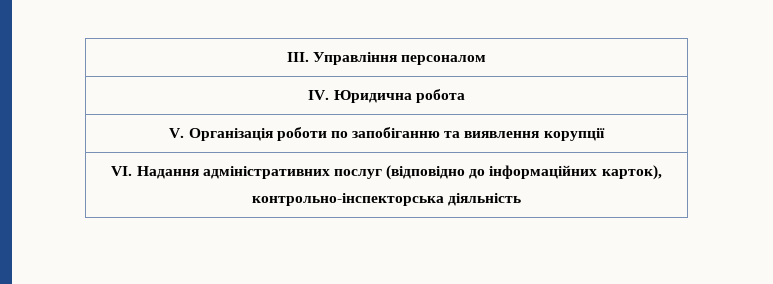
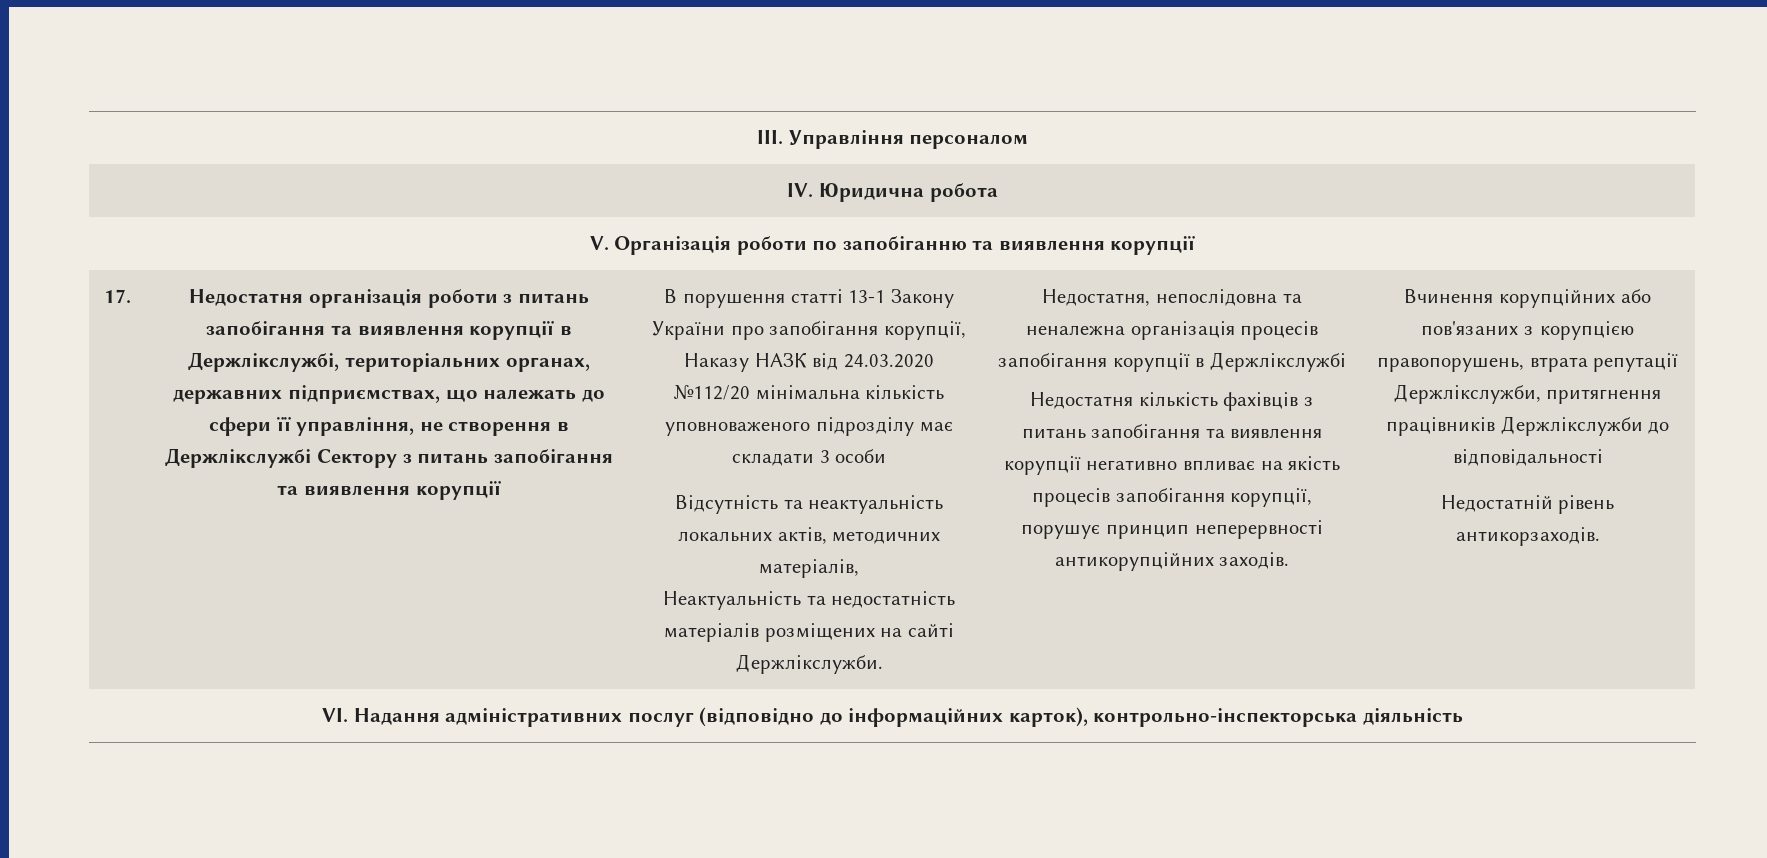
+ 17. | Недостатня організація роботи з питань запобігання та виявлення корупції в Держлікслужбі, територіальних органах, державних підприємствах, що належать до сфери її управління, не створення в Держлікслужбі Сектору з питань запобігання та виявлення корупції | В порушення статті 13-1 Закону України про запобігання корупції, Наказу НАЗК від 24.03.2020 №112/20 мінімальна кількість уповноваженого підрозділу має складати 3 особи
+ Відсутність та неактуальність локальних актів, методичних матеріалів,
+ Неактуальність та недостатність матеріалів розміщених на сайті Держлікслужби. | Недостатня, непослідовна та неналежна організація процесів запобігання корупції в Держлікслужбі
+ Недостатня кількість фахівців з питань запобігання та виявлення корупції негативно впливає на якість процесів запобігання корупції, порушує принцип неперервності антикорупційних заходів. | Вчинення корупційних або пов'язаних з корупцією правопорушень, втрата репутації Держлікслужби, притягнення працівників Держлікслужби до відповідальності
+ Недостатній рівень антикорзаходів.

